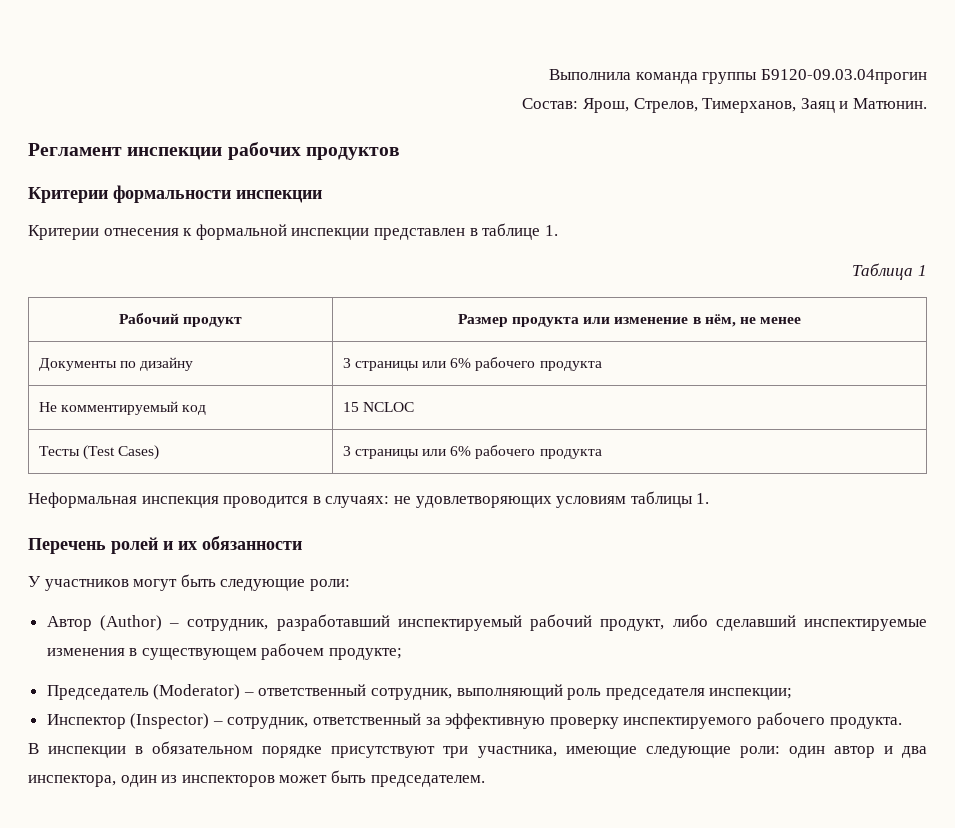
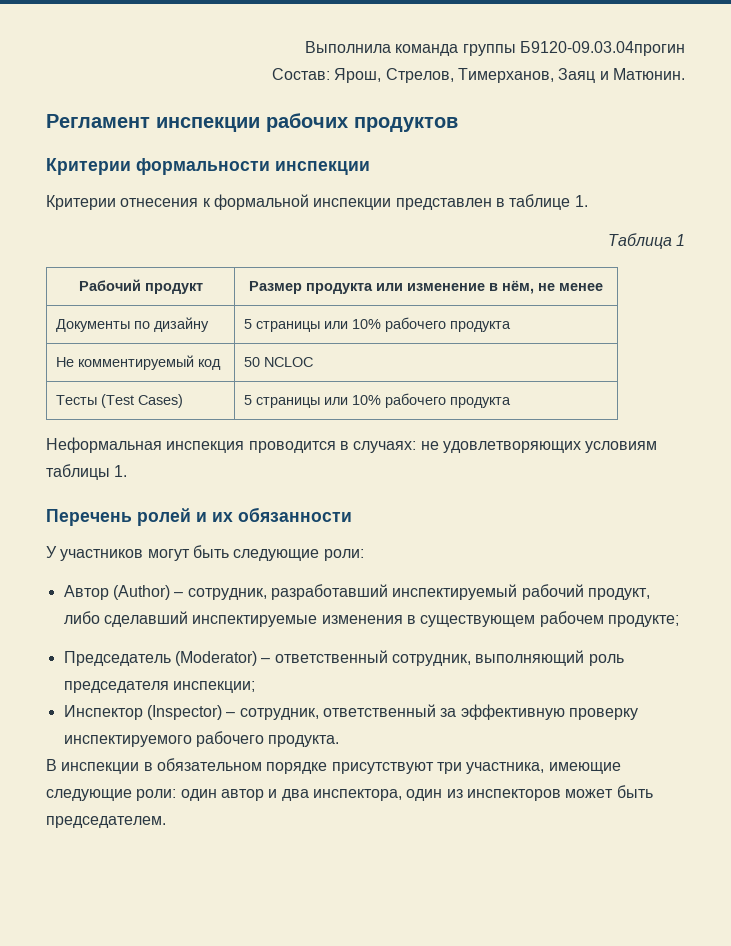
- Документы по дизайну | 3 страницы или 6% рабочего продукта
+ Документы по дизайну | 5 страницы или 10% рабочего продукта
- Не комментируемый код | 15 NCLOC
+ Не комментируемый код | 50 NCLOC
- Тесты (Test Cases) | 3 страницы или 6% рабочего продукта
+ Тесты (Test Cases) | 5 страницы или 10% рабочего продукта

